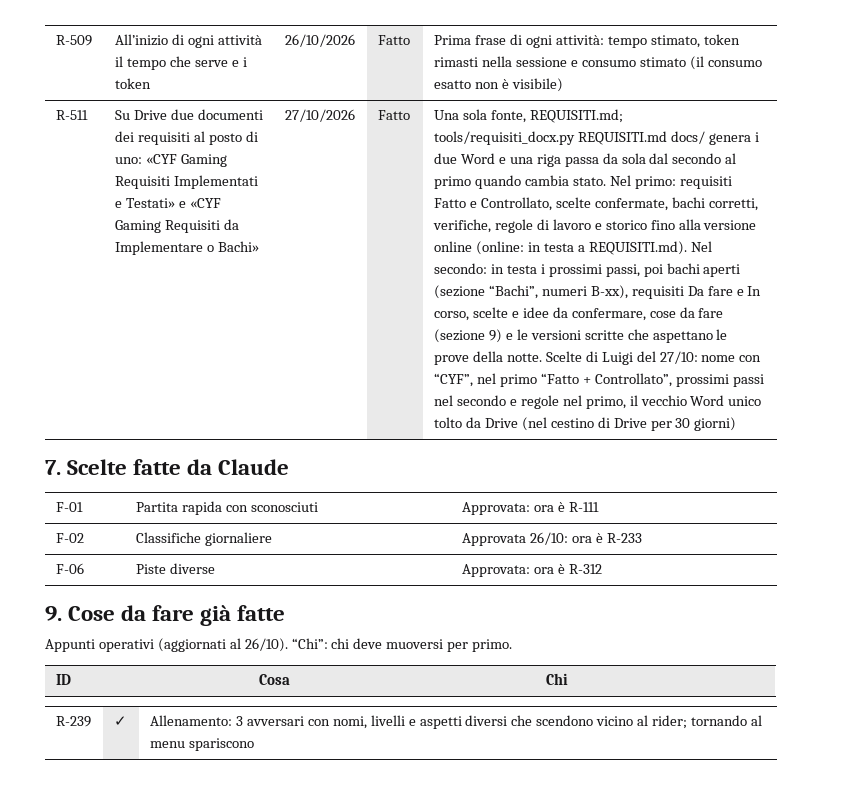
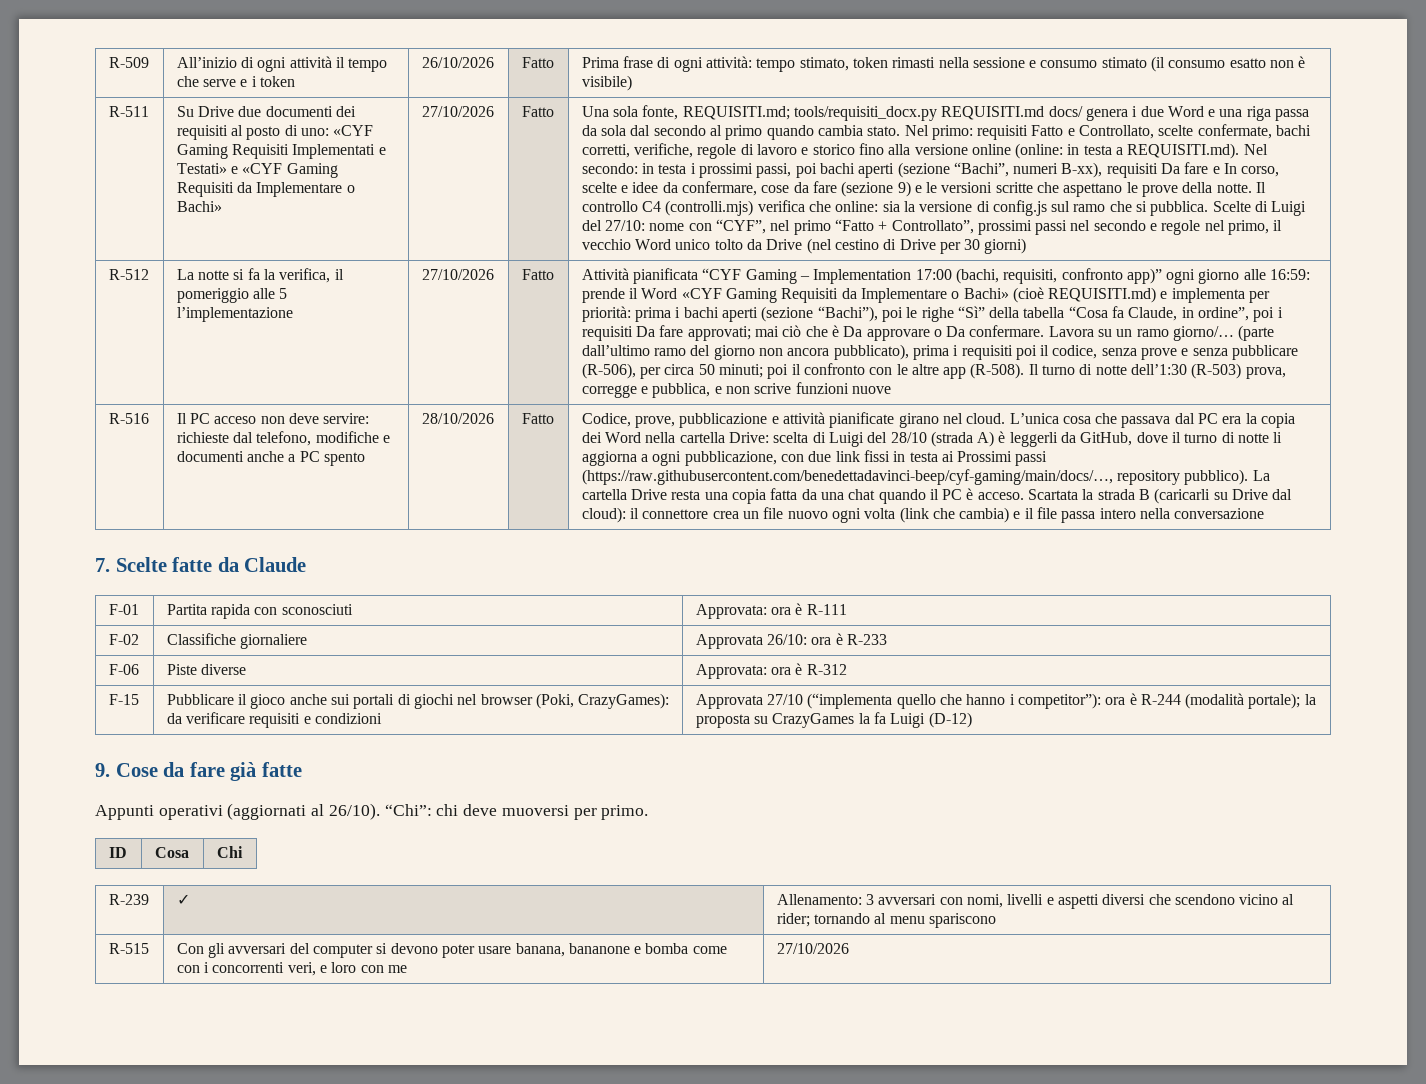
+ Il controllo C4 (controlli.mjs) verifica che online: sia la versione di config.js sul ramo che si pubblica.
+ R-512 | La notte si fa la verifica, il pomeriggio alle 5 l’implementazione | 27/10/2026 | Fatto | Attività pianificata “CYF Gaming – Implementation 17:00 (bachi, requisiti, confronto app)” ogni giorno alle 16:59: prende il Word «CYF Gaming Requisiti da Implementare o Bachi» (cioè REQUISITI.md) e implementa per priorità: prima i bachi aperti (sezione “Bachi”), poi le righe “Sì” della tabella “Cosa fa Claude, in ordine”, poi i requisiti Da fare approvati; mai ciò che è Da approvare o Da confermare. Lavora su un ramo giorno/… (parte dall’ultimo ramo del giorno non ancora pubblicato), prima i requisiti poi il codice, senza prove e senza pubblicare (R-506), per circa 50 minuti; poi il confronto con le altre app (R-508). Il turno di notte dell’1:30 (R-503) prova, corregge e pubblica, e non scrive funzioni nuove
+ R-516 | Il PC acceso non deve servire: richieste dal telefono, modifiche e documenti anche a PC spento | 28/10/2026 | Fatto | Codice, prove, pubblicazione e attività pianificate girano nel cloud. L’unica cosa che passava dal PC era la copia dei Word nella cartella Drive: scelta di Luigi del 28/10 (strada A) è leggerli da GitHub, dove il turno di notte li aggiorna a ogni pubblicazione, con due link fissi in testa ai Prossimi passi (https://raw.githubusercontent.com/benedettadavinci-beep/cyf-gaming/main/docs/…, repository pubblico). La cartella Drive resta una copia fatta da una chat quando il PC è acceso. Scartata la strada B (caricarli su Drive dal cloud): il connettore crea un file nuovo ogni volta (link che cambia) e il file passa intero nella conversazione
+ F-15 | Pubblicare il gioco anche sui portali di giochi nel browser (Poki, CrazyGames): da verificare requisiti e condizioni | Approvata 27/10 (“implementa quello che hanno i competitor”): ora è R-244 (modalità portale); la proposta su CrazyGames la fa Luigi (D-12)
+ R-515 | Con gli avversari del computer si devono poter usare banana, bananone e bomba come con i concorrenti veri, e loro con me | 27/10/2026

